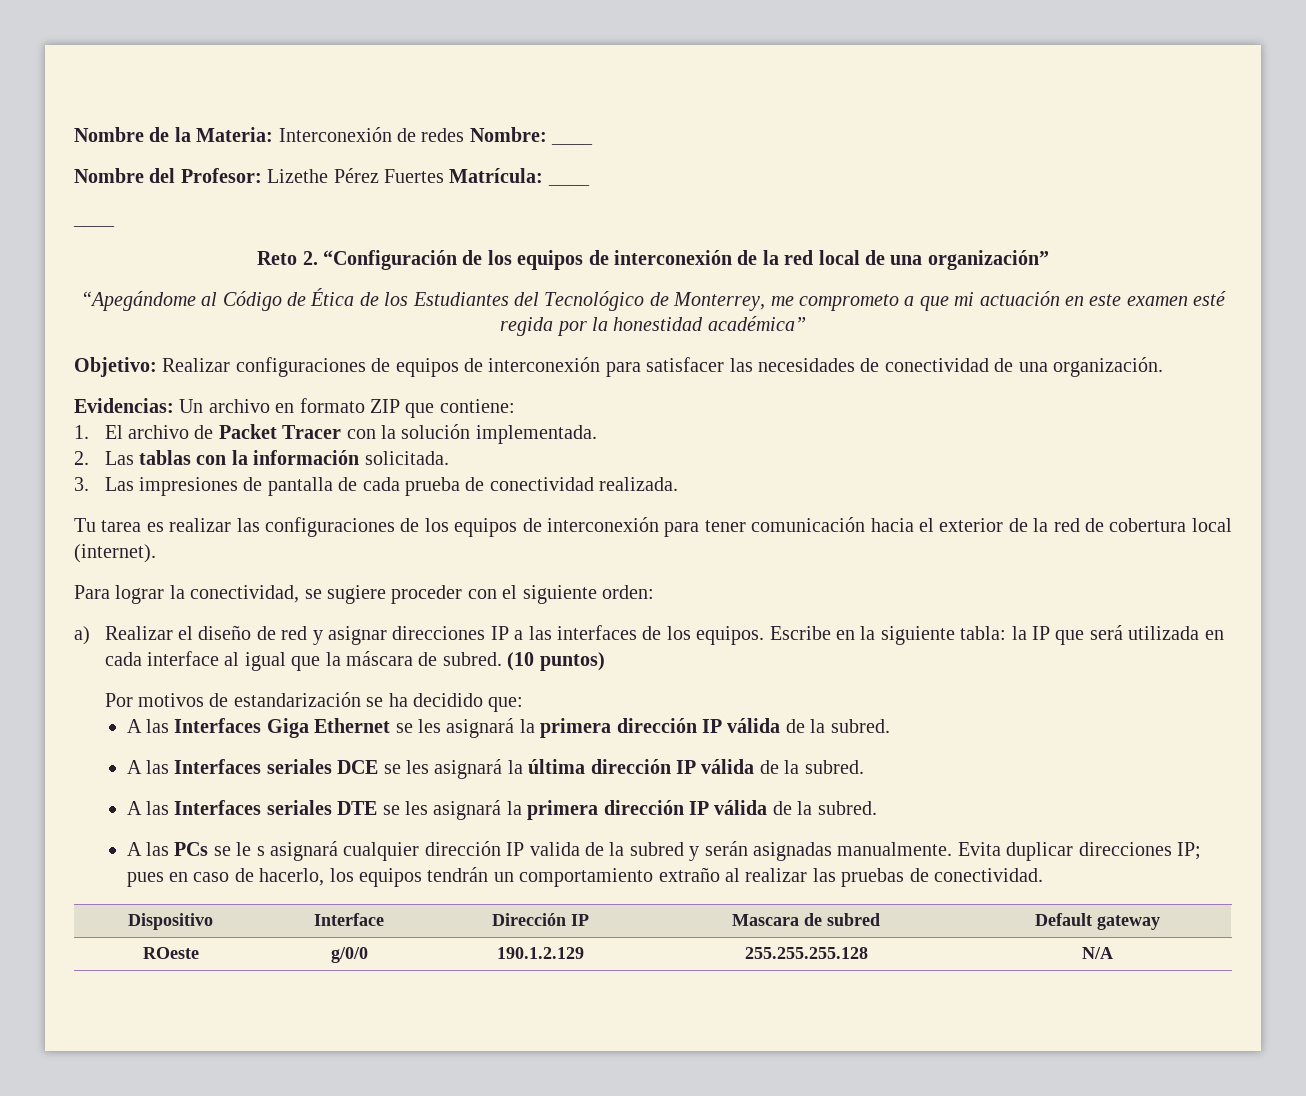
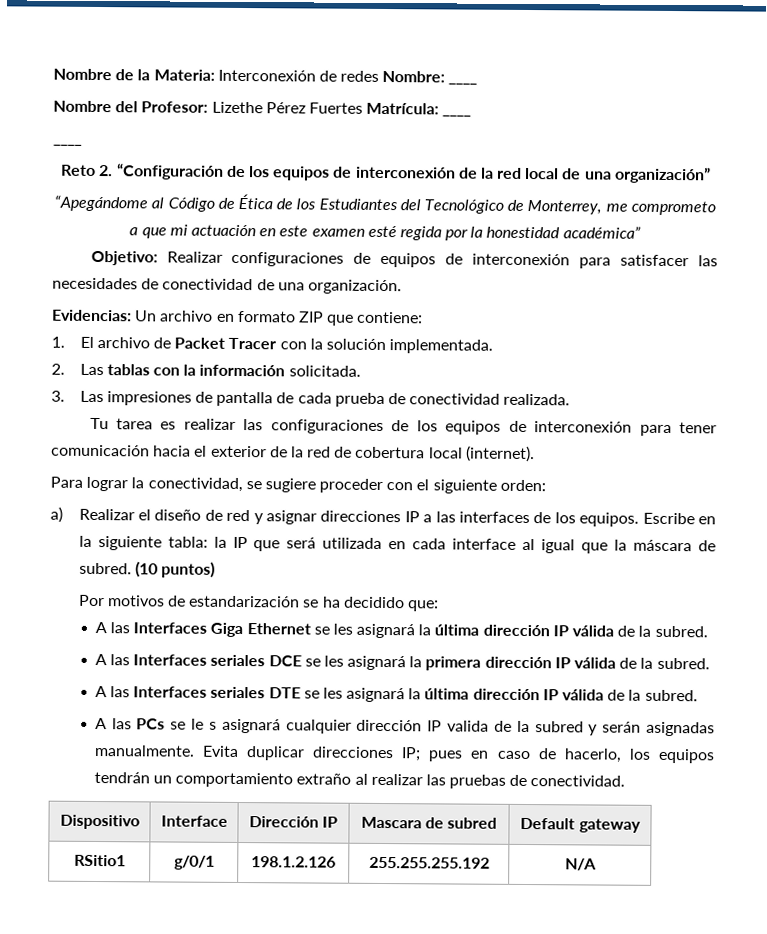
- A las Interfaces Giga Ethernet se les asignará la primera dirección IP válida de la subred.
+ A las Interfaces Giga Ethernet se les asignará la última dirección IP válida de la subred.
- A las Interfaces seriales DCE se les asignará la última dirección IP válida de la subred.
+ A las Interfaces seriales DCE se les asignará la primera dirección IP válida de la subred.
- A las Interfaces seriales DTE se les asignará la primera dirección IP válida de la subred.
+ A las Interfaces seriales DTE se les asignará la última dirección IP válida de la subred.
- ROeste | g/0/0 | 190.1.2.129 | 255.255.255.128 | N/A
+ RSitio1 | g/0/1 | 198.1.2.126 | 255.255.255.192 | N/A

